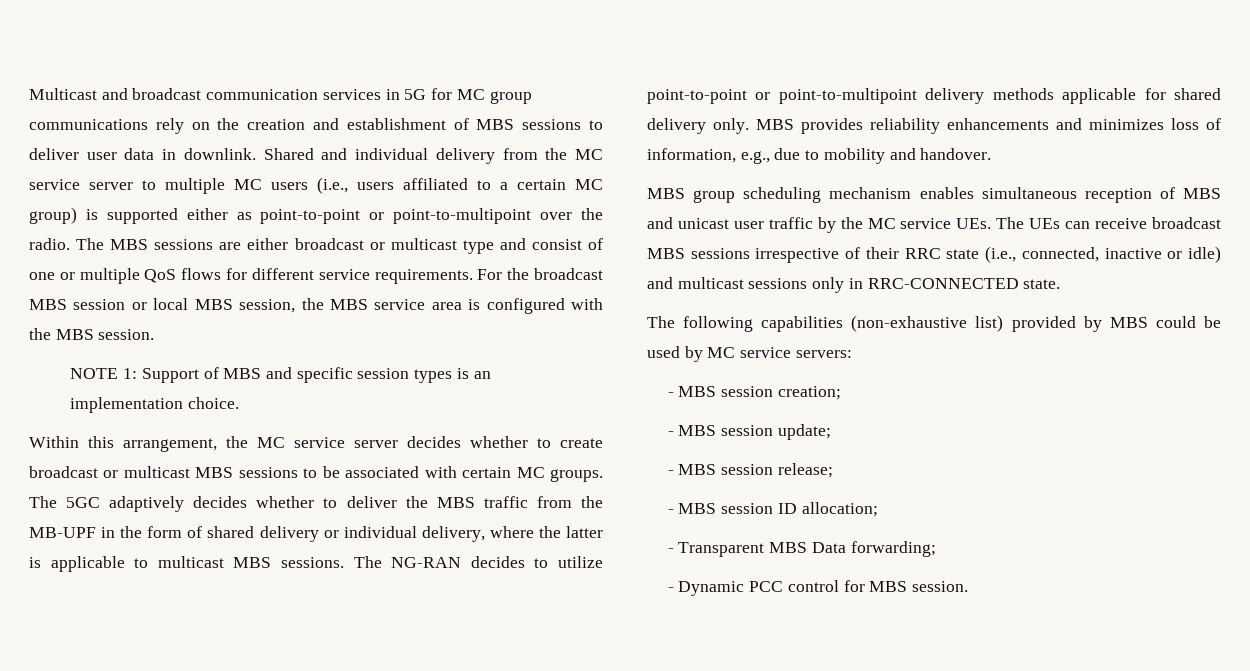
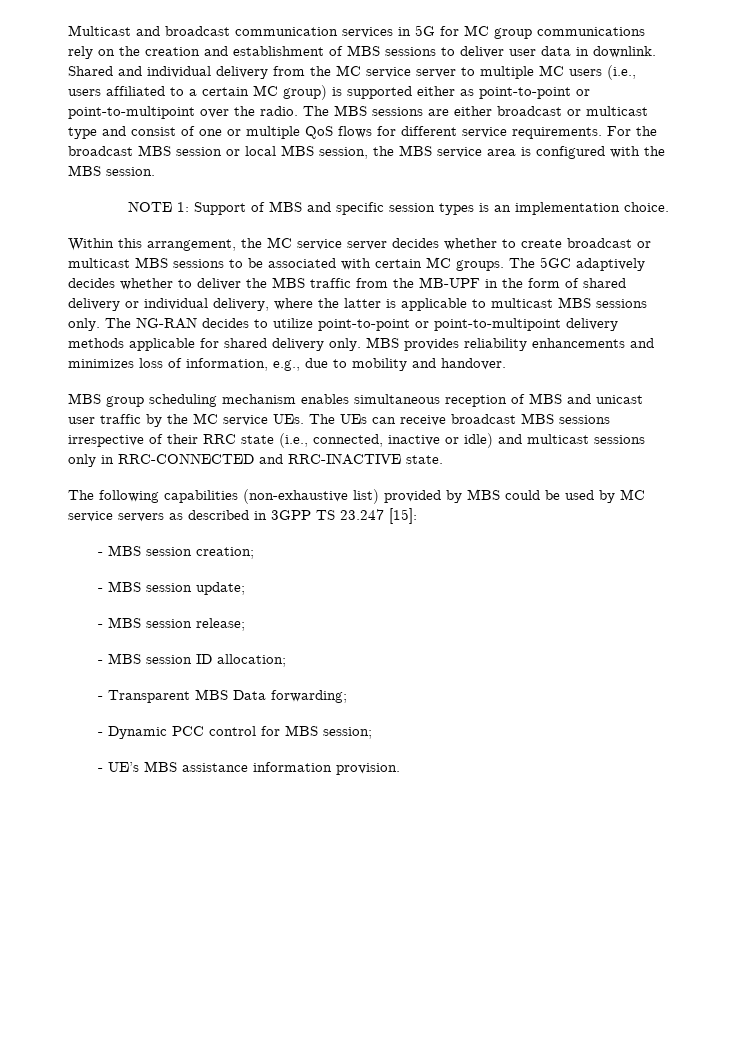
- The 5GC adaptively decides whether to deliver the MBS traffic from the MB-UPF in the form of shared delivery or individual delivery, where the latter is applicable to multicast MBS sessions.
+ The 5GC adaptively decides whether to deliver the MBS traffic from the MB-UPF in the form of shared delivery or individual delivery, where the latter is applicable to multicast MBS sessions only.
- MBS group scheduling mechanism enables simultaneous reception of MBS and unicast user traffic by the MC service UEs. The UEs can receive broadcast MBS sessions irrespective of their RRC state (i.e., connected, inactive or idle) and multicast sessions only in RRC-CONNECTED state.
+ MBS group scheduling mechanism enables simultaneous reception of MBS and unicast user traffic by the MC service UEs. The UEs can receive broadcast MBS sessions irrespective of their RRC state (i.e., connected, inactive or idle) and multicast sessions only in RRC-CONNECTED and RRC-INACTIVE state.
- The following capabilities (non-exhaustive list) provided by MBS could be used by MC service servers:
+ The following capabilities (non-exhaustive list) provided by MBS could be used by MC service servers as described in 3GPP TS 23.247 [15]:
- - Dynamic PCC control for MBS session.
+ - Dynamic PCC control for MBS session;
+ - UE’s MBS assistance information provision.

